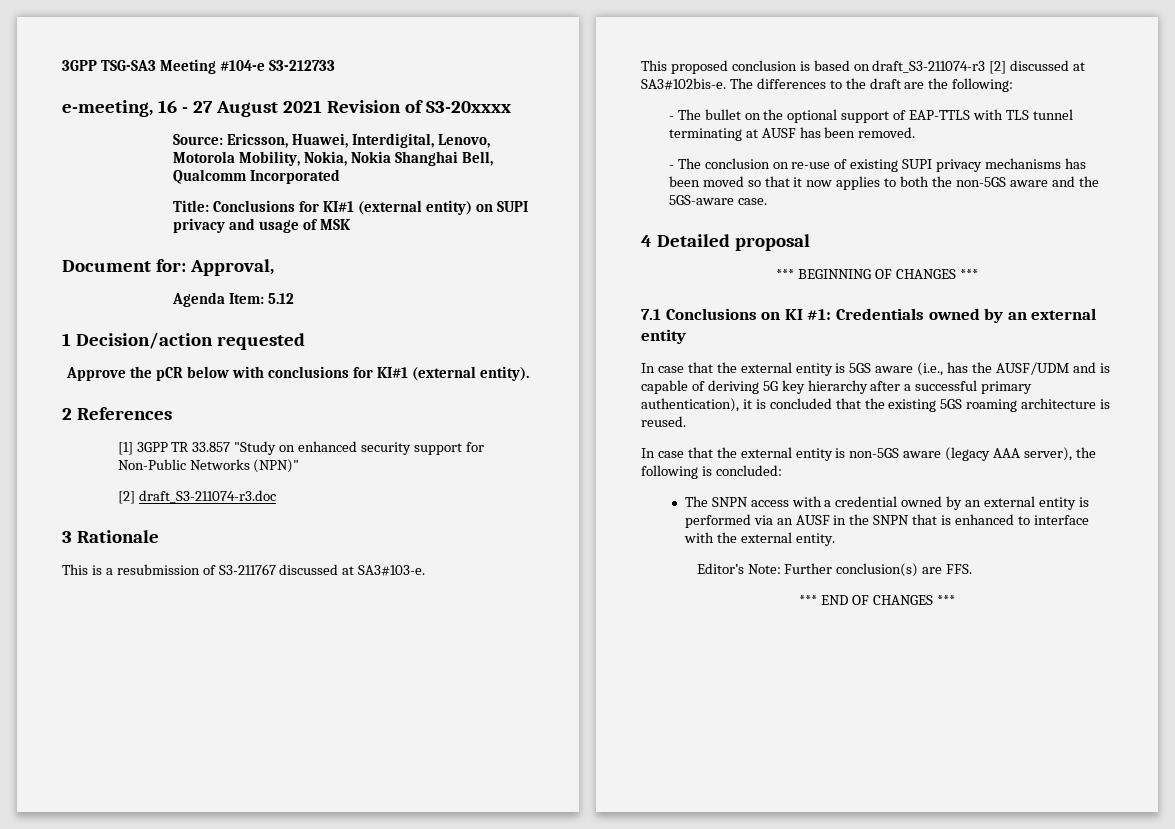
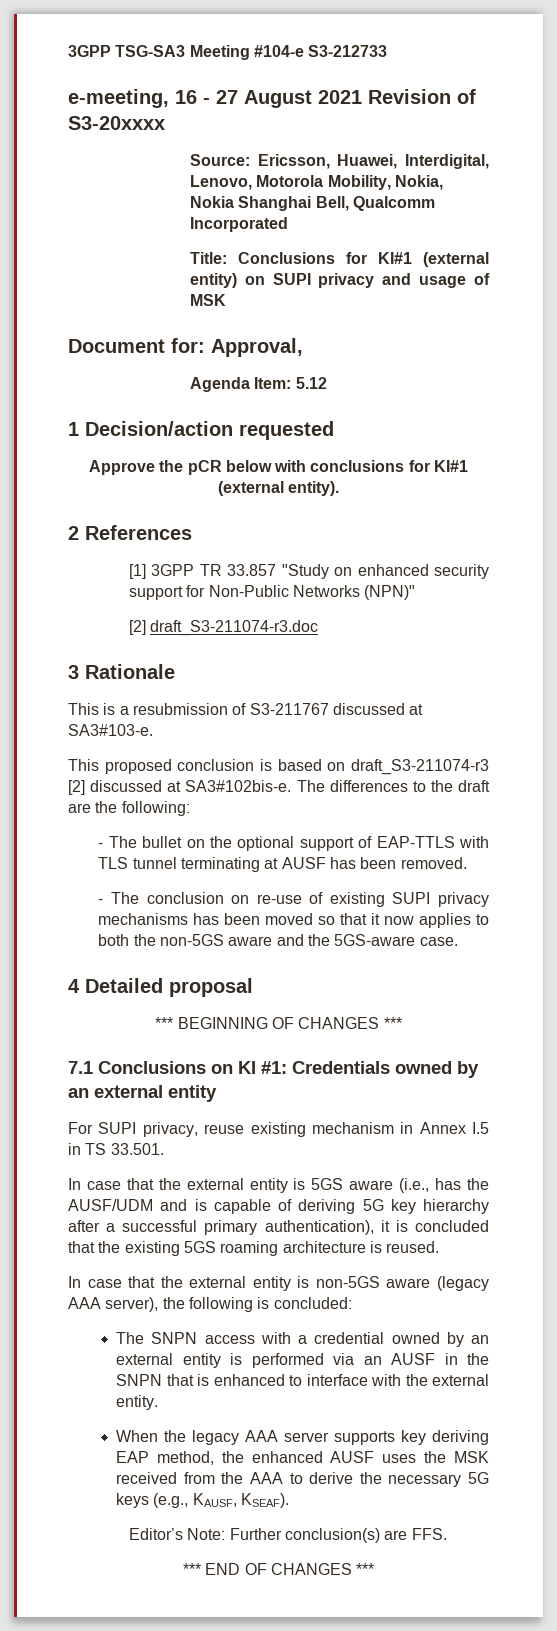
+ For SUPI privacy, reuse existing mechanism in Annex I.5 in TS 33.501.
+ When the legacy AAA server supports key deriving EAP method, the enhanced AUSF uses the MSK received from the AAA to derive the necessary 5G keys (e.g., KAUSF, KSEAF).

